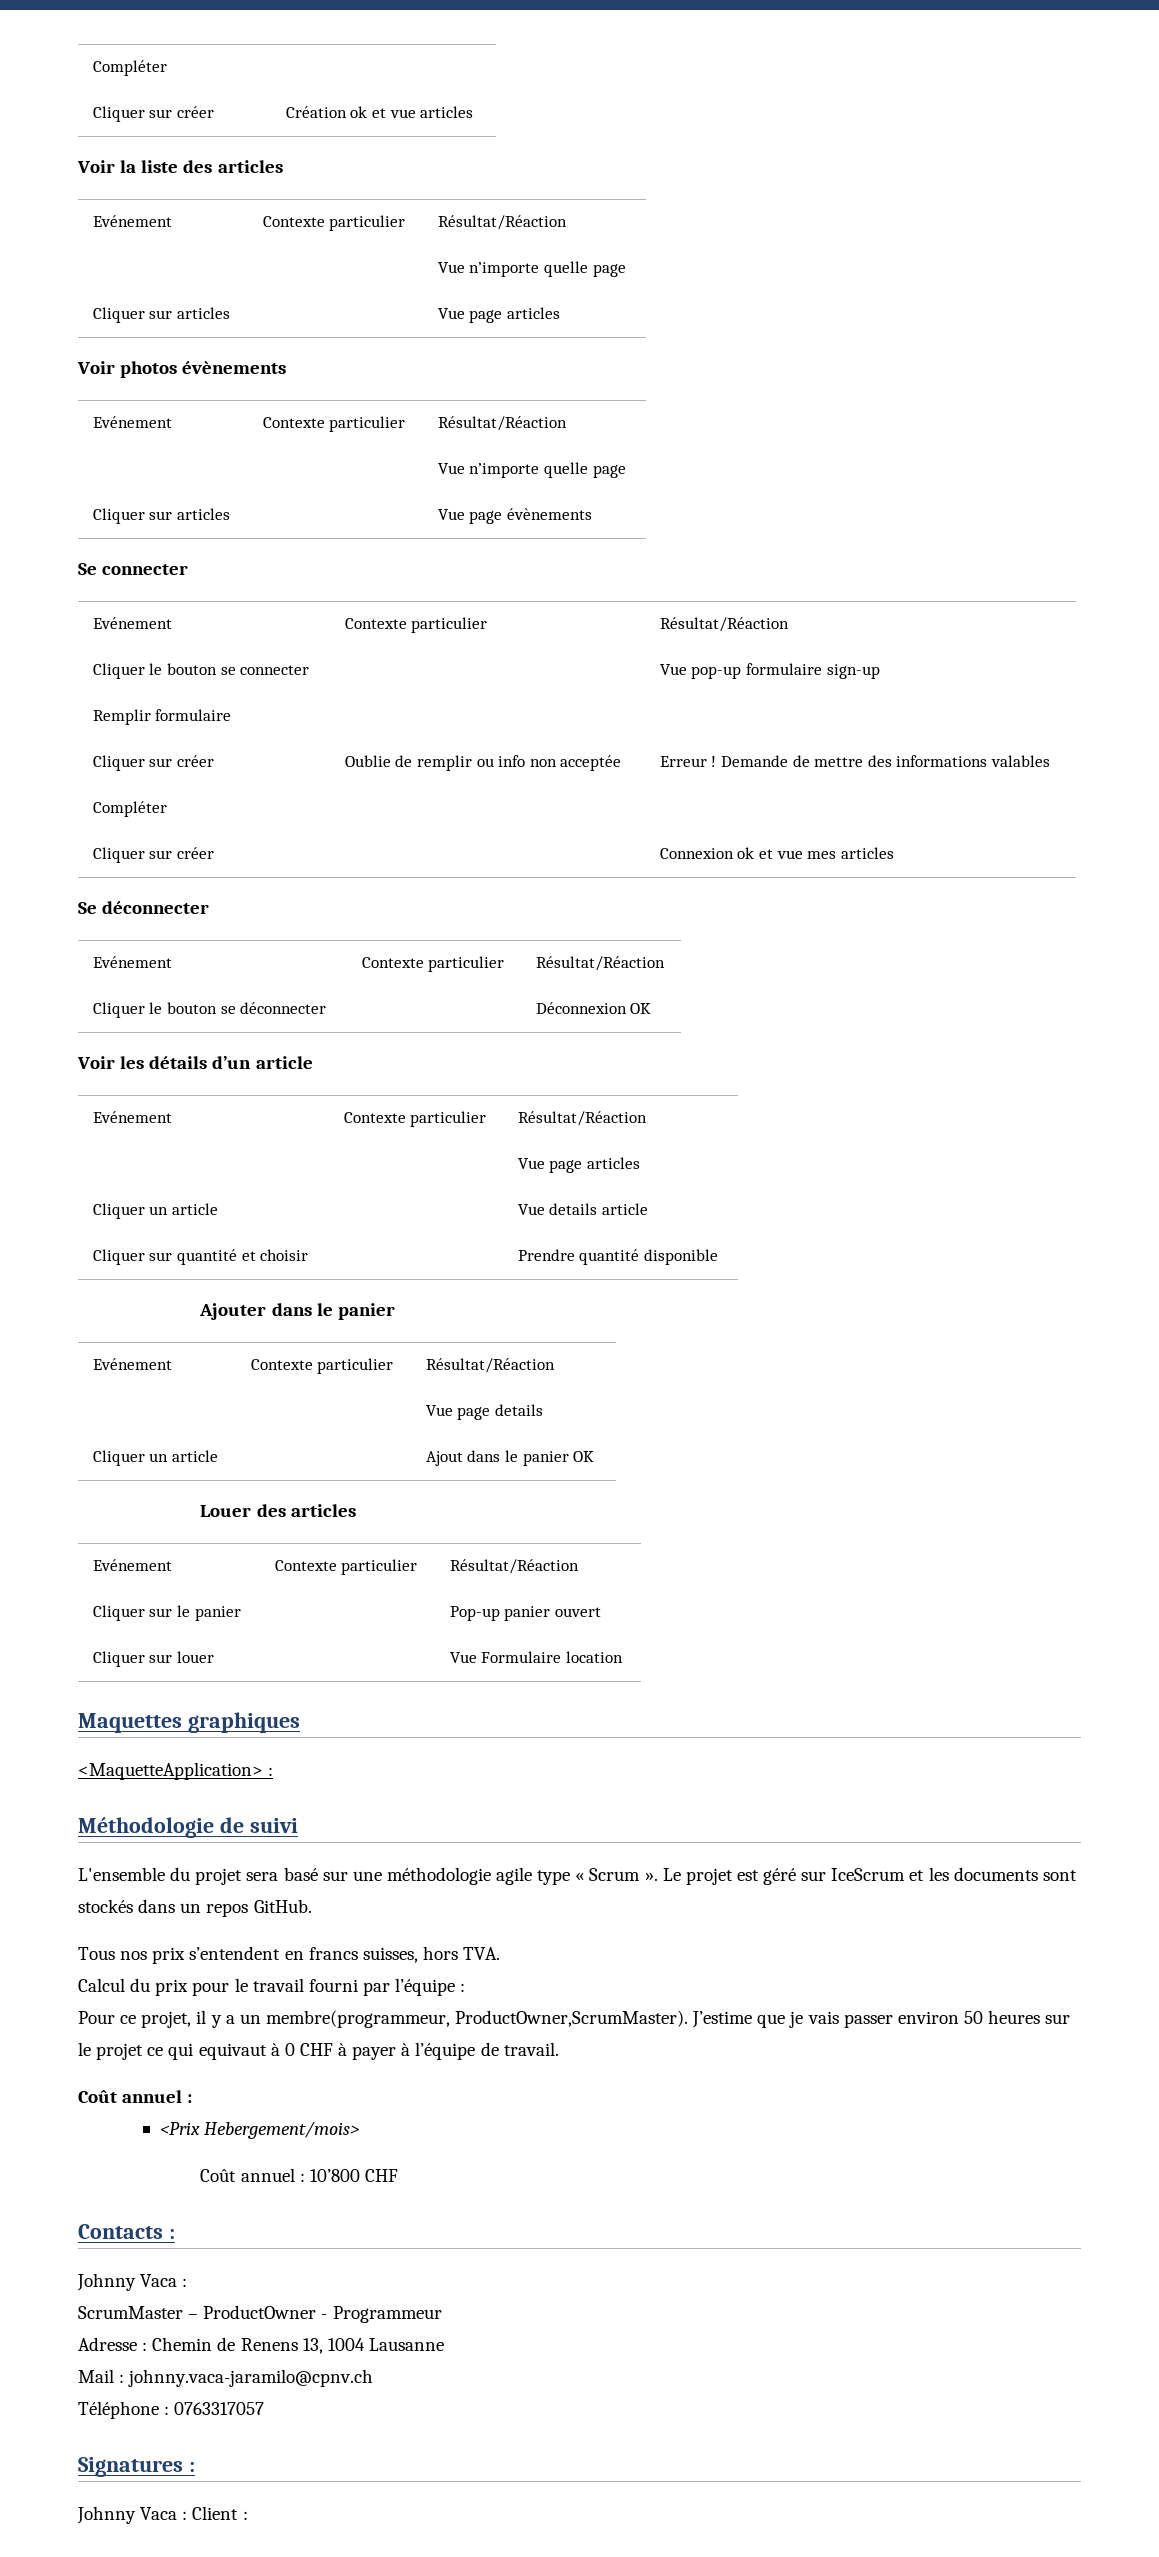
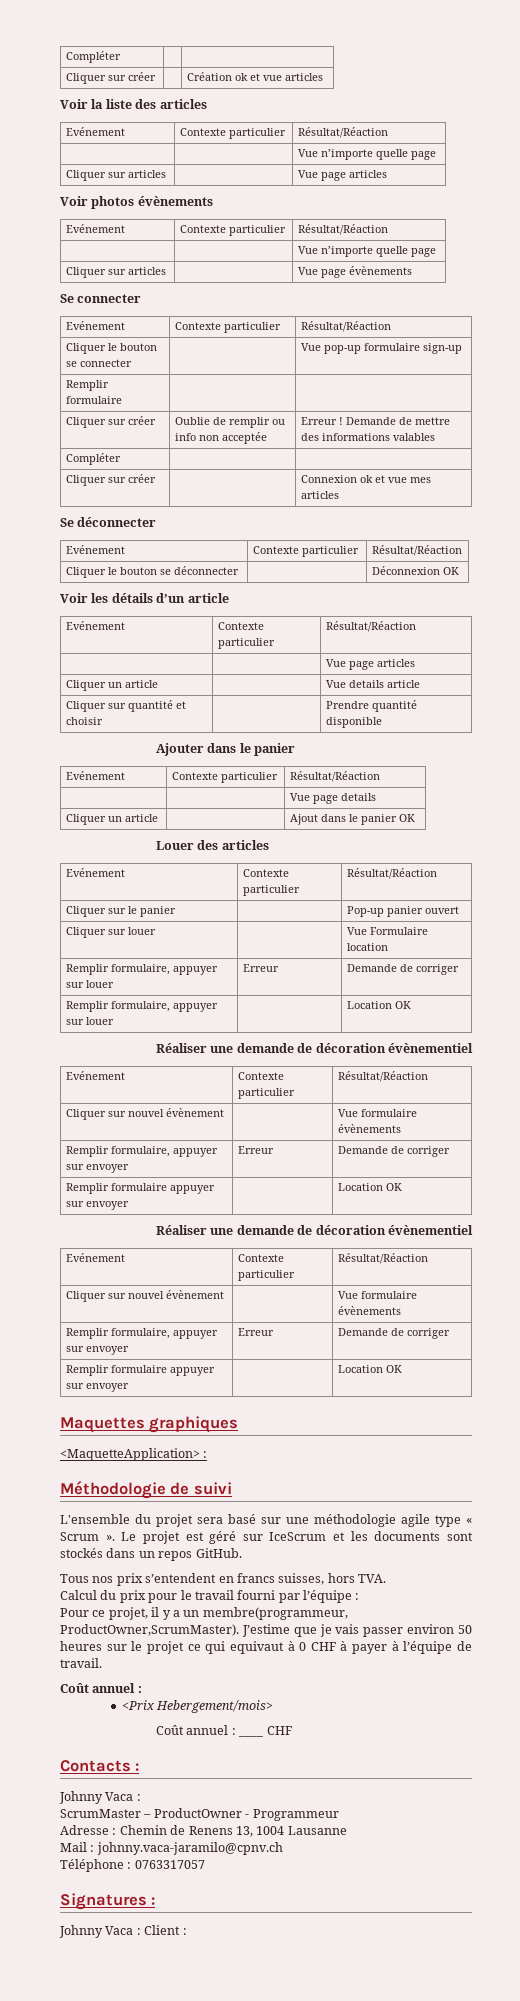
+ Remplir formulaire, appuyer sur louer | Erreur | Demande de corriger
+ Remplir formulaire, appuyer sur louer | | Location OK
+ Réaliser une demande de décoration évènementiel
+ Evénement | Contexte particulier | Résultat/Réaction
+ Cliquer sur nouvel évènement | | Vue formulaire évènements
+ Remplir formulaire, appuyer sur envoyer | Erreur | Demande de corriger
+ Remplir formulaire appuyer sur envoyer | | Location OK
+ Réaliser une demande de décoration évènementiel
+ Evénement | Contexte particulier | Résultat/Réaction
+ Cliquer sur nouvel évènement | | Vue formulaire évènements
+ Remplir formulaire, appuyer sur envoyer | Erreur | Demande de corriger
+ Remplir formulaire appuyer sur envoyer | | Location OK
- Coût annuel : 10’800 CHF
+ Coût annuel : ____ CHF

